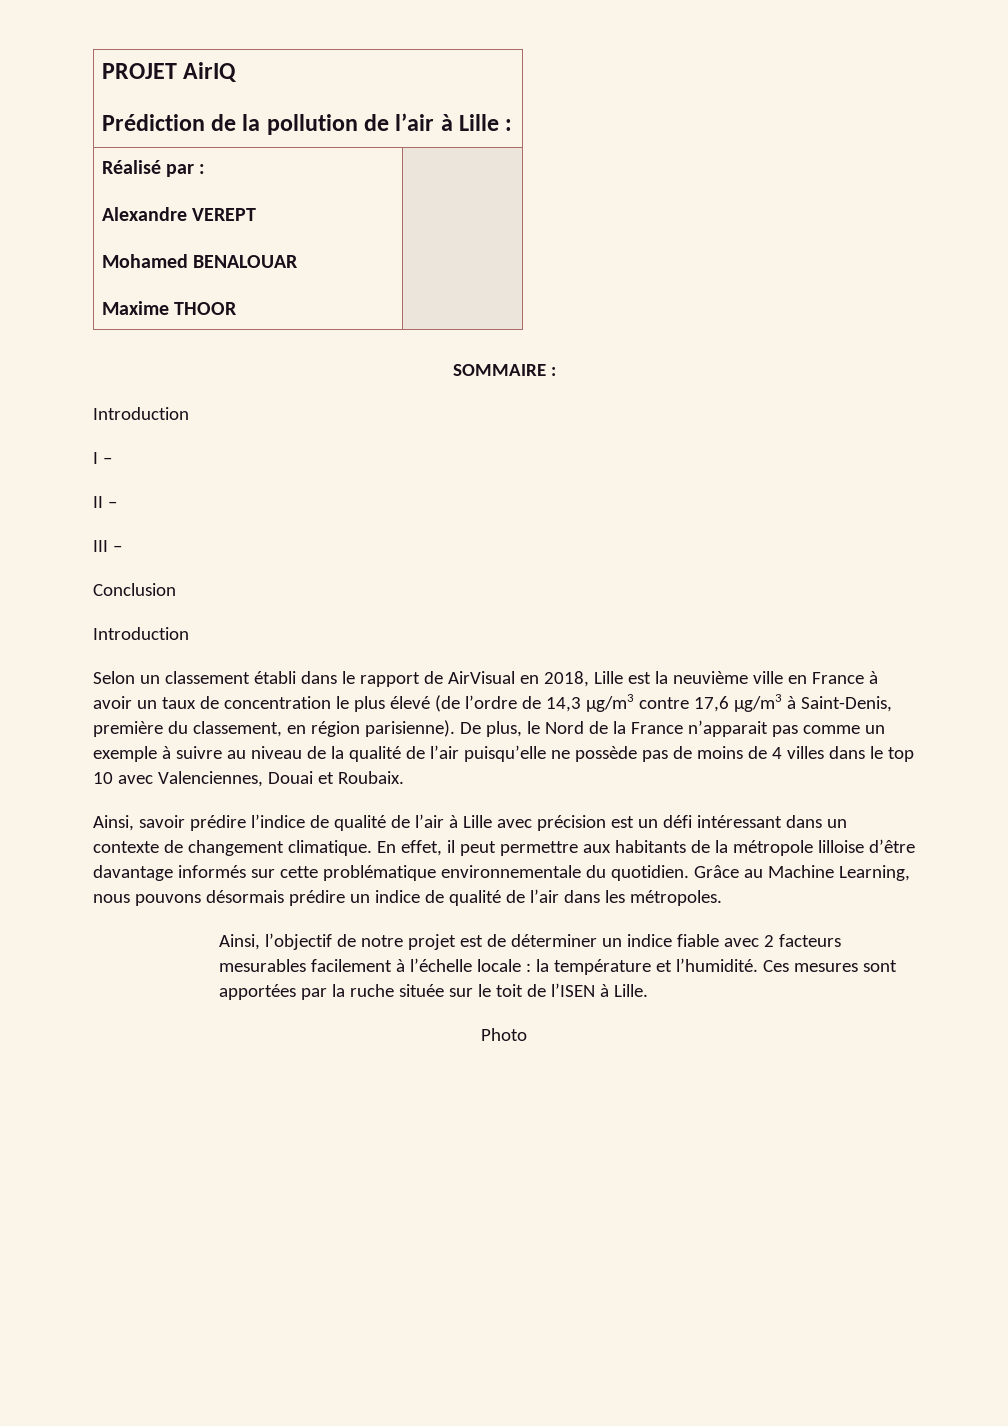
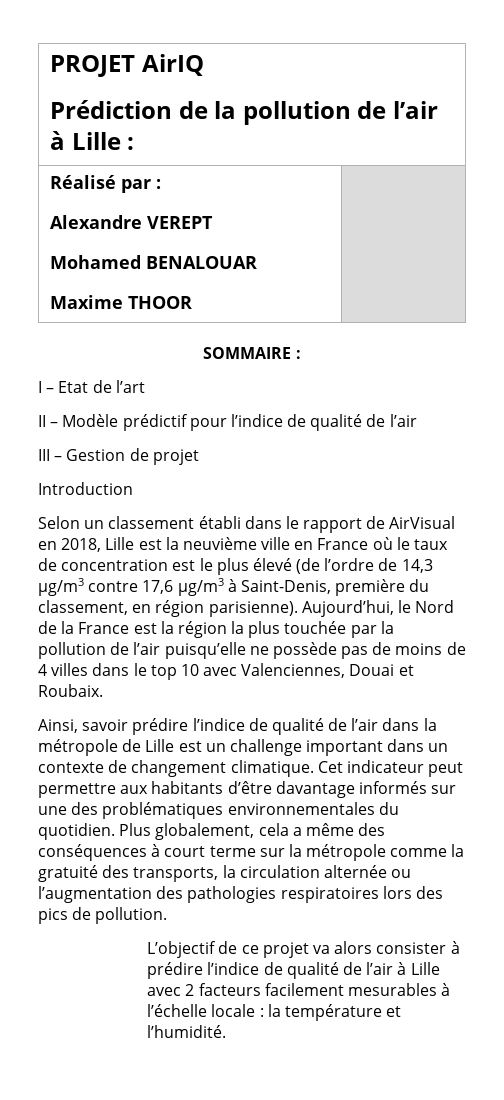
  SOMMAIRE :
- Introduction
- I –
+ I – Etat de l’art
- II –
+ II – Modèle prédictif pour l’indice de qualité de l’air
- III –
- Conclusion
+ III – Gestion de projet
- Selon un classement établi dans le rapport de AirVisual en 2018, Lille est la neuvième ville en France à avoir un taux de concentration le plus élevé (de l’ordre de 14,3 μg/m3 contre 17,6 μg/m3 à Saint-Denis, première du classement, en région parisienne).
+ Selon un classement établi dans le rapport de AirVisual en 2018, Lille est la neuvième ville en France où le taux de concentration est le plus élevé (de l’ordre de 14,3 μg/m3 contre 17,6 μg/m3 à Saint-Denis, première du classement, en région parisienne).
- De plus, le Nord de la France n’apparait pas comme un exemple à suivre au niveau de la qualité de l’air puisqu’elle ne possède pas de moins de 4 villes dans le top 10 avec Valenciennes, Douai et Roubaix.
+ Aujourd’hui, le Nord de la France est la région la plus touchée par la pollution de l’air puisqu’elle ne possède pas de moins de 4 villes dans le top 10 avec Valenciennes, Douai et Roubaix.
- Ainsi, savoir prédire l’indice de qualité de l’air à Lille avec précision est un défi intéressant dans un contexte de changement climatique.
+ Ainsi, savoir prédire l’indice de qualité de l’air dans la métropole de Lille est un challenge important dans un contexte de changement climatique.
- En effet, il peut permettre aux habitants de la métropole lilloise d’être davantage informés sur cette problématique environnementale du quotidien. Grâce au Machine Learning, nous pouvons désormais prédire un indice de qualité de l’air dans les métropoles.
- Ainsi, l’objectif de notre projet est de déterminer un indice fiable avec 2 facteurs mesurables facilement à l’échelle locale : la température et l’humidité. Ces mesures sont apportées par la ruche située sur le toit de l’ISEN à Lille.
- Photo
+ Cet indicateur peut permettre aux habitants d’être davantage informés sur une des problématiques environnementales du quotidien. Plus globalement, cela a même des conséquences à court terme sur la métropole comme la gratuité des transports, la circulation alternée ou l’augmentation des pathologies respiratoires lors des pics de pollution.
+ L’objectif de ce projet va alors consister à prédire l’indice de qualité de l’air à Lille avec 2 facteurs facilement mesurables à l’échelle locale : la température et l’humidité.

